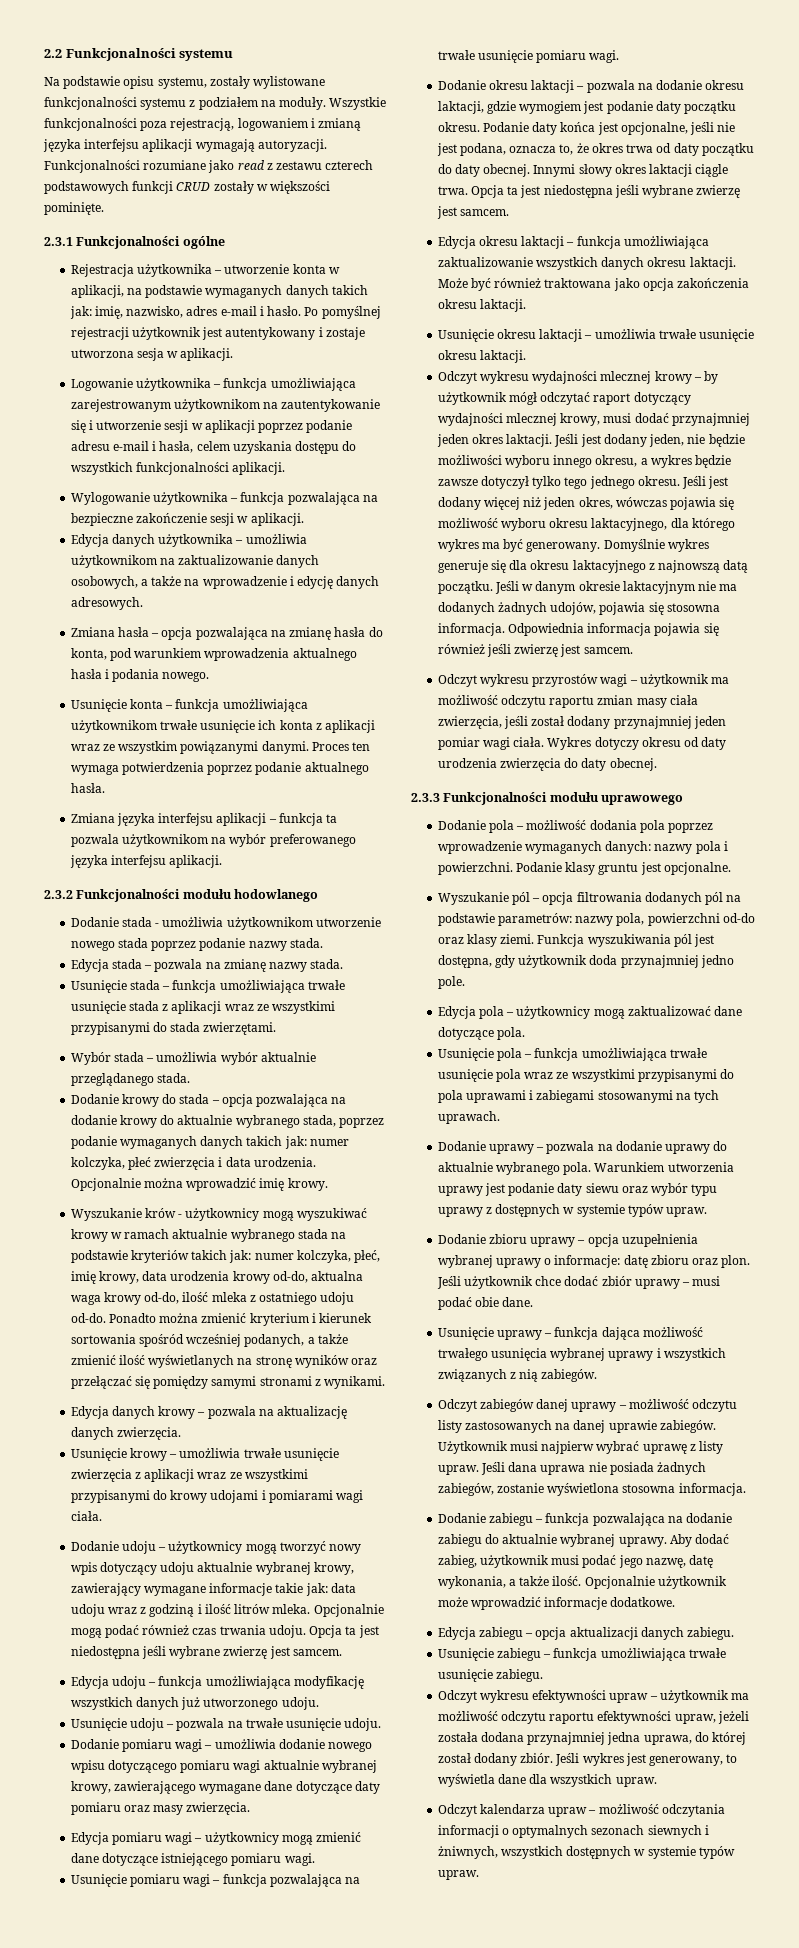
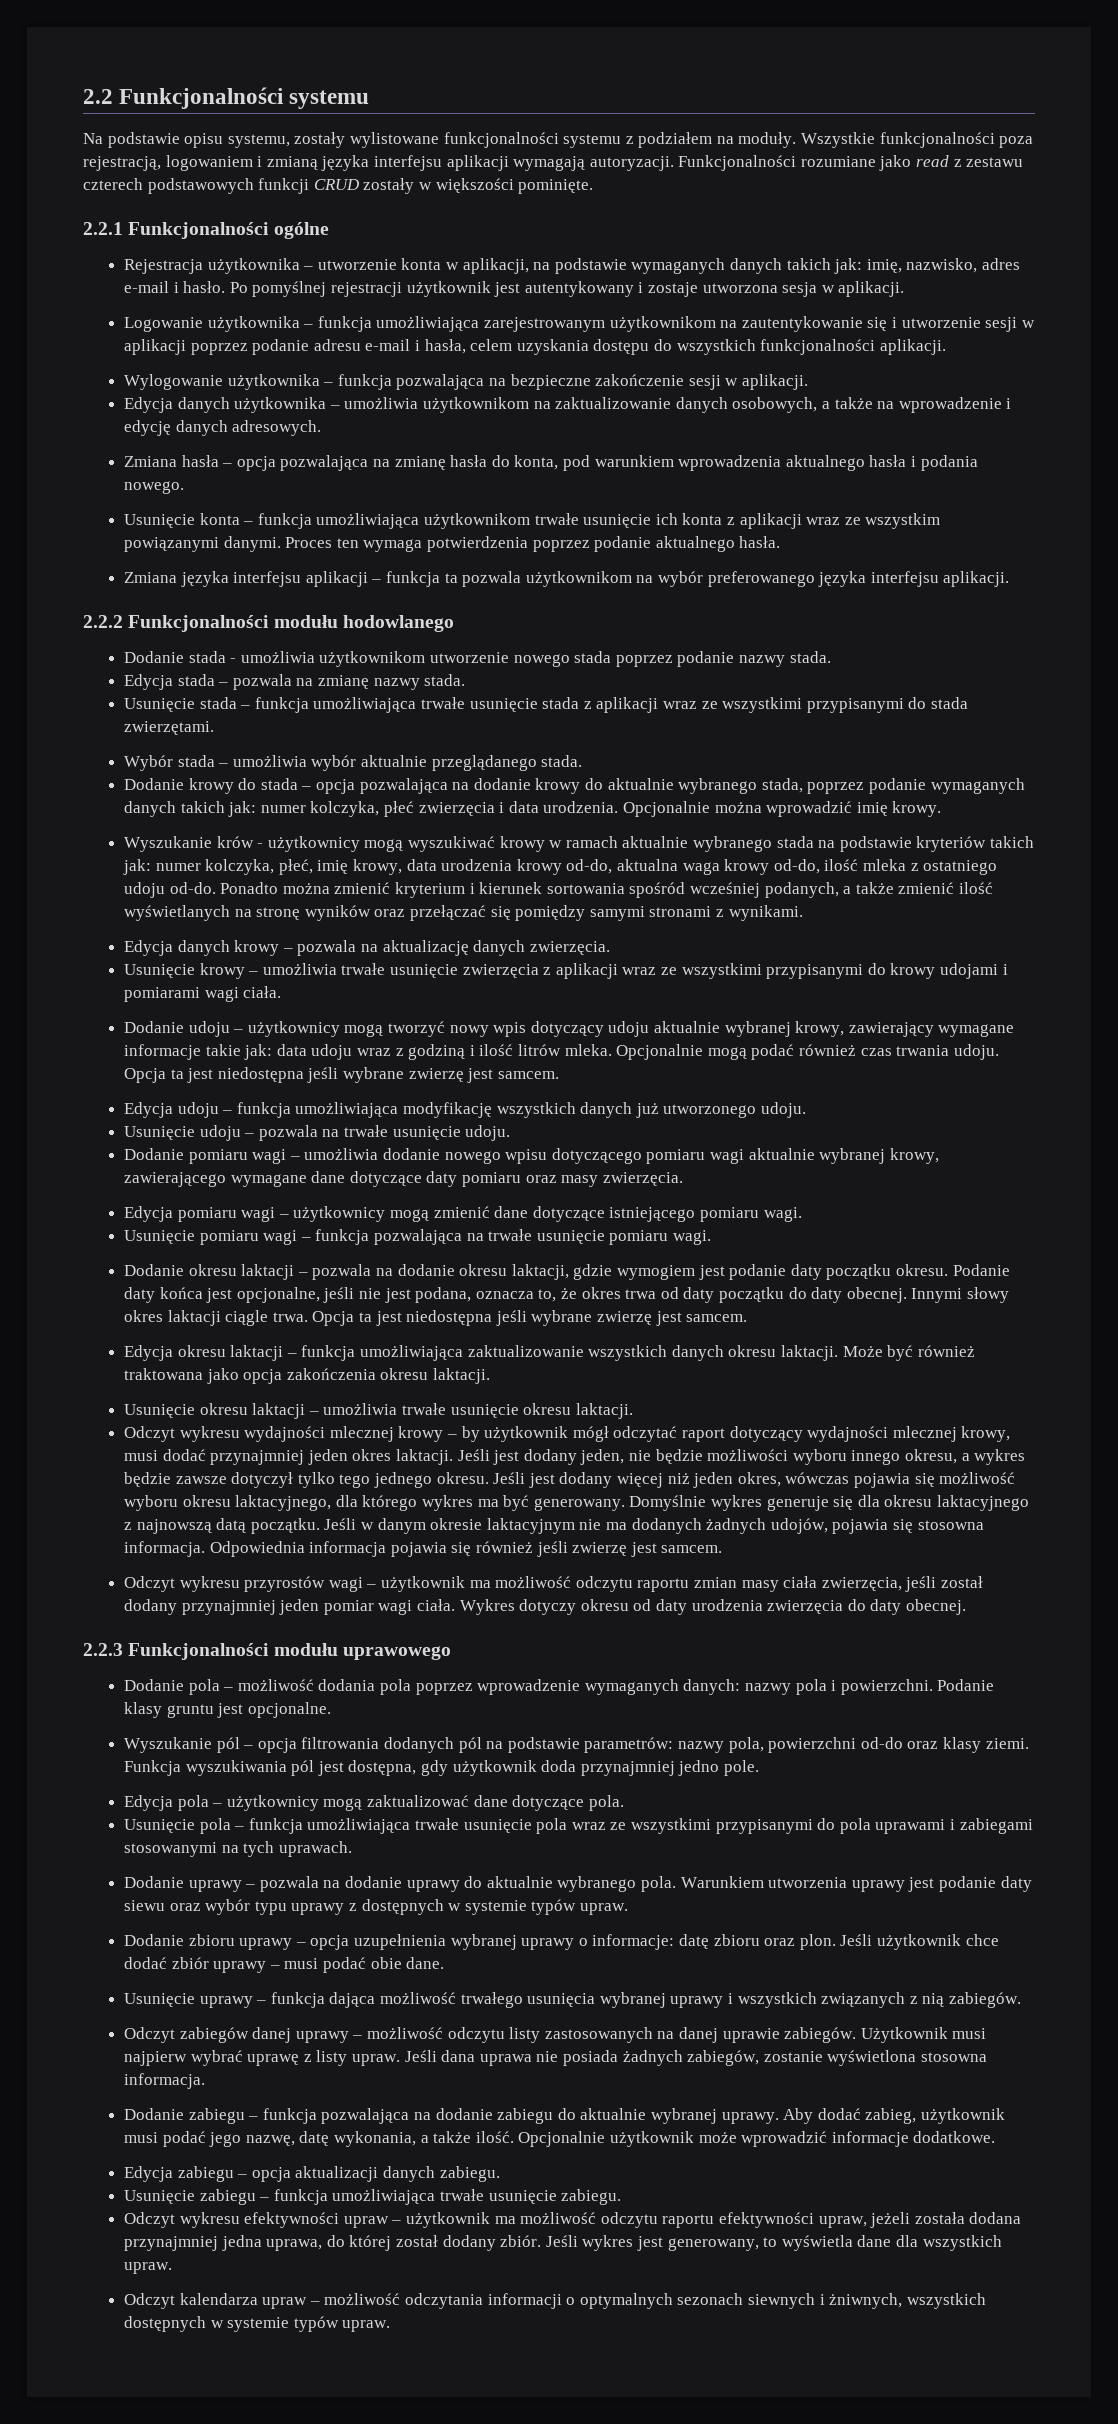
- 2.3.1 Funkcjonalności ogólne
+ 2.2.1 Funkcjonalności ogólne
- 2.3.2 Funkcjonalności modułu hodowlanego
+ 2.2.2 Funkcjonalności modułu hodowlanego
- 2.3.3 Funkcjonalności modułu uprawowego
+ 2.2.3 Funkcjonalności modułu uprawowego

